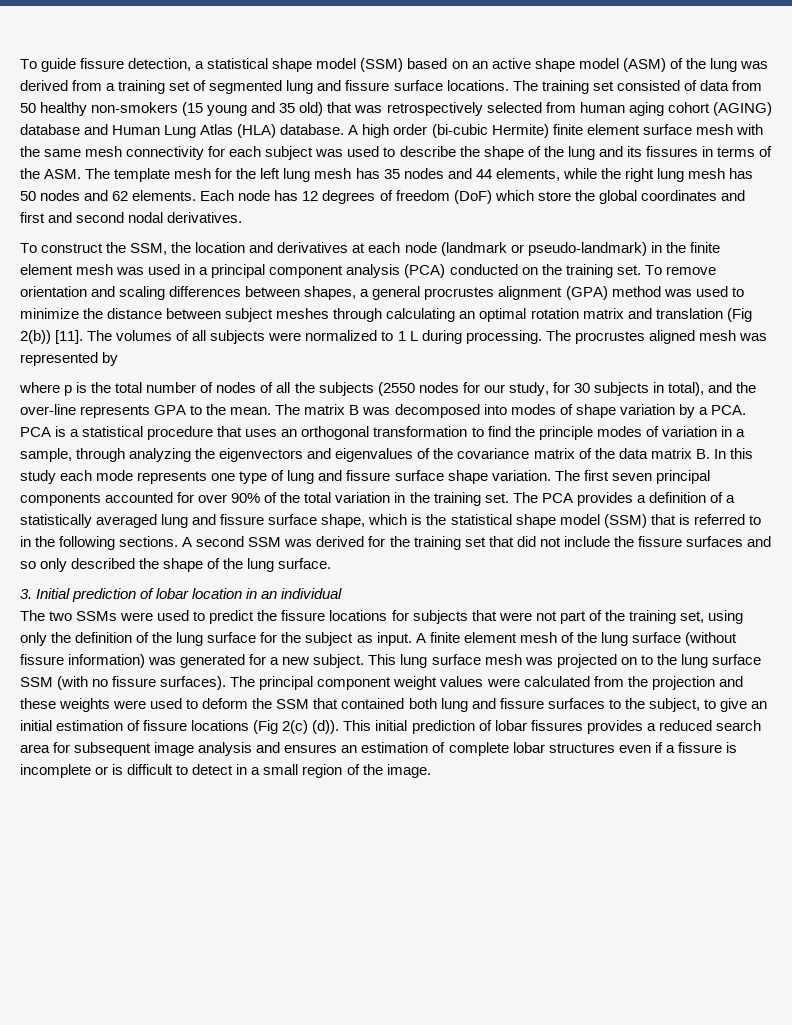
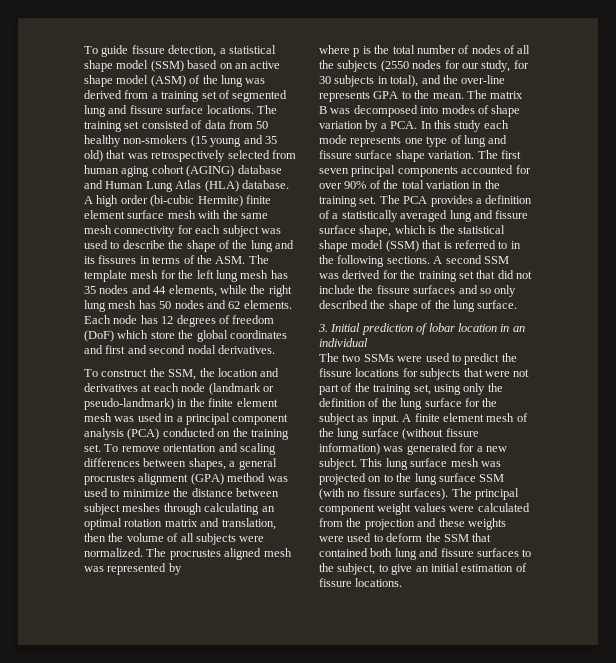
- To remove orientation and scaling differences between shapes, a general procrustes alignment (GPA) method was used to minimize the distance between subject meshes through calculating an optimal rotation matrix and translation (Fig 2(b)) [11]. The volumes of all subjects were normalized to 1 L during processing.
+ To remove orientation and scaling differences between shapes, a general procrustes alignment (GPA) method was used to minimize the distance between subject meshes through calculating an optimal rotation matrix and translation, then the volume of all subjects were normalized.
- The matrix B was decomposed into modes of shape variation by a PCA. PCA is a statistical procedure that uses an orthogonal transformation to find the principle modes of variation in a sample, through analyzing the eigenvectors and eigenvalues of the covariance matrix of the data matrix B. In this study each mode represents one type of lung and fissure surface shape variation.
+ The matrix B was decomposed into modes of shape variation by a PCA. In this study each mode represents one type of lung and fissure surface shape variation.
- The principal component weight values were calculated from the projection and these weights were used to deform the SSM that contained both lung and fissure surfaces to the subject, to give an initial estimation of fissure locations (Fig 2(c) (d)). This initial prediction of lobar fissures provides a reduced search area for subsequent image analysis and ensures an estimation of complete lobar structures even if a fissure is incomplete or is difficult to detect in a small region of the image.
+ The principal component weight values were calculated from the projection and these weights were used to deform the SSM that contained both lung and fissure surfaces to the subject, to give an initial estimation of fissure locations.

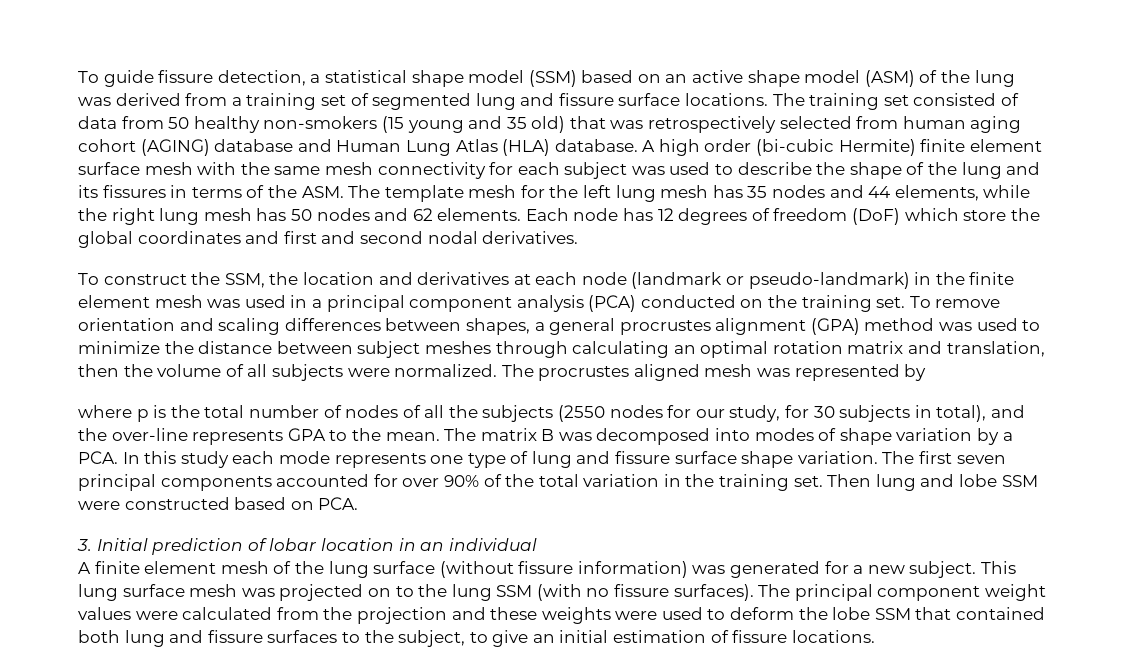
- The PCA provides a definition of a statistically averaged lung and fissure surface shape, which is the statistical shape model (SSM) that is referred to in the following sections. A second SSM was derived for the training set that did not include the fissure surfaces and so only described the shape of the lung surface.
+ Then lung and lobe SSM were constructed based on PCA.
- The two SSMs were used to predict the fissure locations for subjects that were not part of the training set, using only the definition of the lung surface for the subject as input.
- This lung surface mesh was projected on to the lung surface SSM (with no fissure surfaces).
+ This lung surface mesh was projected on to the lung SSM (with no fissure surfaces).
- The principal component weight values were calculated from the projection and these weights were used to deform the SSM that contained both lung and fissure surfaces to the subject, to give an initial estimation of fissure locations.
+ The principal component weight values were calculated from the projection and these weights were used to deform the lobe SSM that contained both lung and fissure surfaces to the subject, to give an initial estimation of fissure locations.

